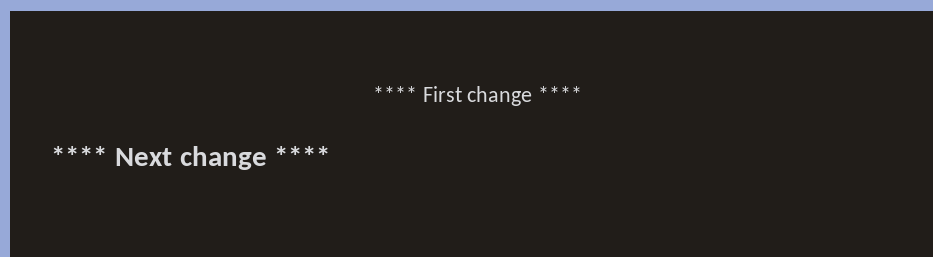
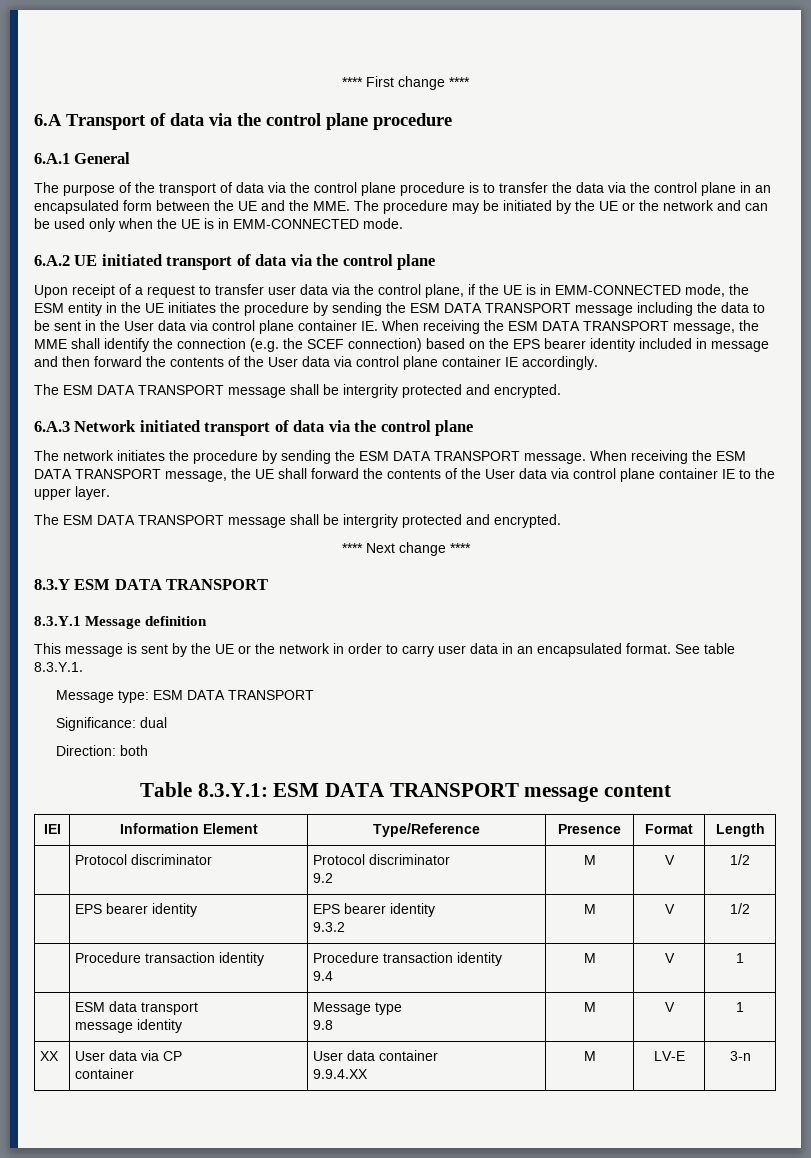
+ 6.A Transport of data via the control plane procedure
+ 6.A.1 General
+ The purpose of the transport of data via the control plane procedure is to transfer the data via the control plane in an encapsulated form between the UE and the MME. The procedure may be initiated by the UE or the network and can be used only when the UE is in EMM-CONNECTED mode.
+ 6.A.2 UE initiated transport of data via the control plane
+ Upon receipt of a request to transfer user data via the control plane, if the UE is in EMM-CONNECTED mode, the ESM entity in the UE initiates the procedure by sending the ESM DATA TRANSPORT message including the data to be sent in the User data via control plane container IE. When receiving the ESM DATA TRANSPORT message, the MME shall identify the connection (e.g. the SCEF connection) based on the EPS bearer identity included in message and then forward the contents of the User data via control plane container IE accordingly.
+ The ESM DATA TRANSPORT message shall be intergrity protected and encrypted.
+ 6.A.3 Network initiated transport of data via the control plane
+ The network initiates the procedure by sending the ESM DATA TRANSPORT message. When receiving the ESM DATA TRANSPORT message, the UE shall forward the contents of the User data via control plane container IE to the upper layer.
+ The ESM DATA TRANSPORT message shall be intergrity protected and encrypted.
  **** Next change ****
+ 8.3.Y ESM DATA TRANSPORT
+ 8.3.Y.1 Message definition
+ This message is sent by the UE or the network in order to carry user data in an encapsulated format. See table 8.3.Y.1.
+ Message type: ESM DATA TRANSPORT
+ Significance: dual
+ Direction: both
+ Table 8.3.Y.1: ESM DATA TRANSPORT message content
+ IEI | Information Element | Type/Reference | Presence | Format | Length
+ | Protocol discriminator | Protocol discriminator
+ 9.2 | M | V | 1/2
+ | EPS bearer identity | EPS bearer identity
+ 9.3.2 | M | V | 1/2
+ | Procedure transaction identity | Procedure transaction identity
+ 9.4 | M | V | 1
+ | ESM data transport
+ message identity | Message type
+ 9.8 | M | V | 1
+ XX | User data via CP
+ container | User data container
+ 9.9.4.XX | M | LV-E | 3-n

